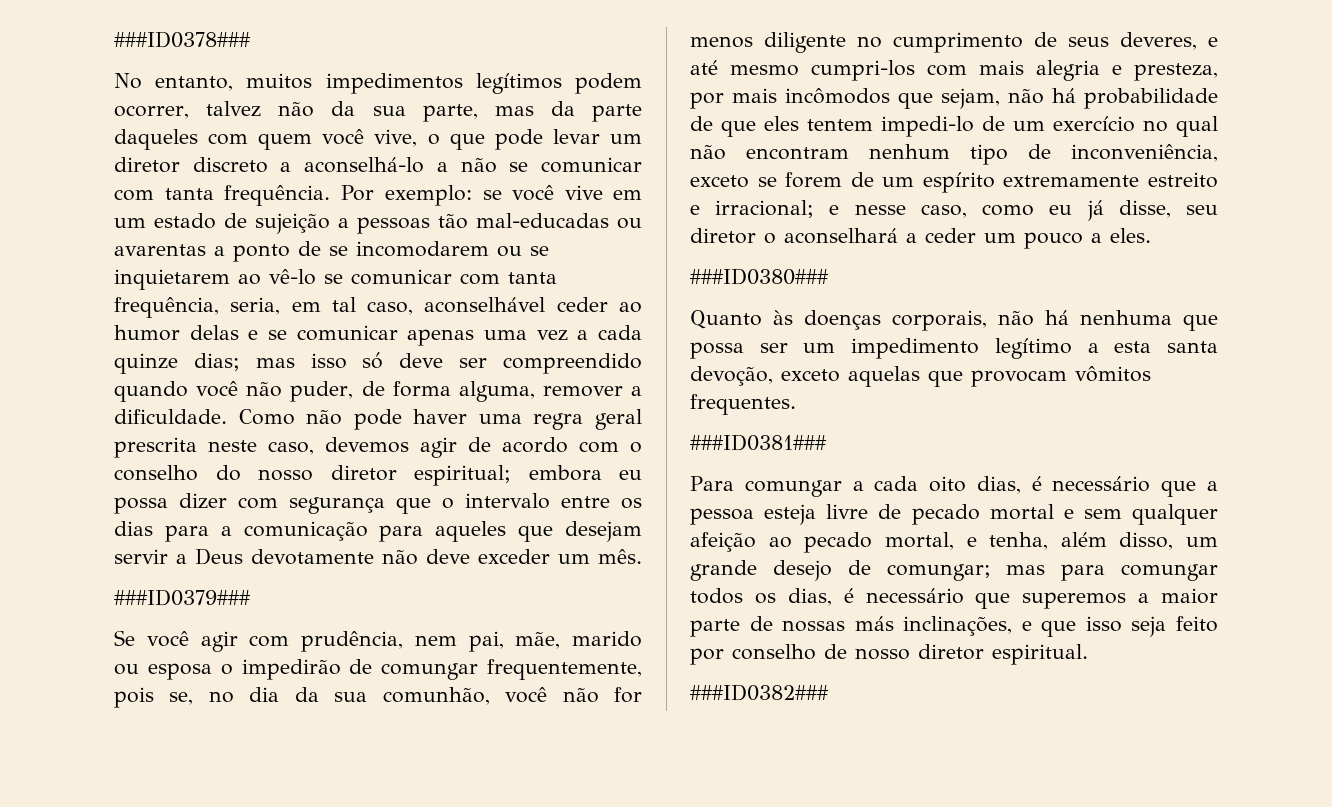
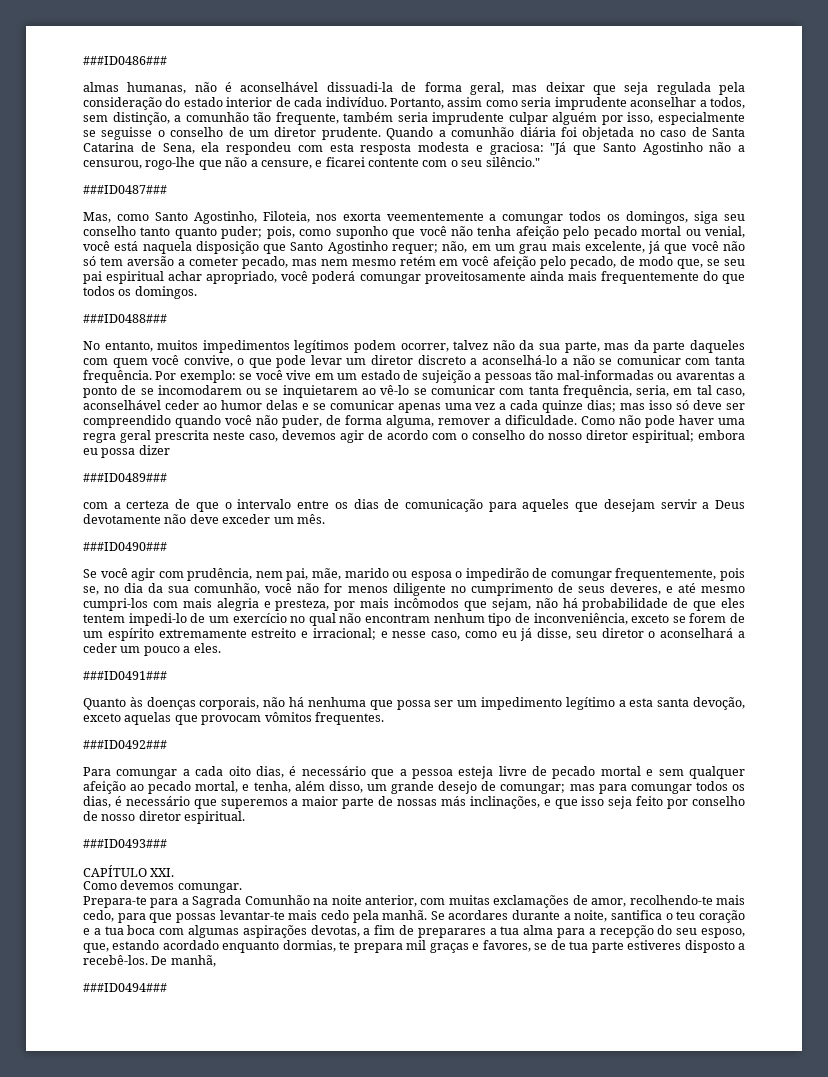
- ###ID0378###
+ ###ID0486###
+ almas humanas, não é aconselhável dissuadi-la de forma geral, mas deixar que seja regulada pela consideração do estado interior de cada indivíduo. Portanto, assim como seria imprudente aconselhar a todos, sem distinção, a comunhão tão frequente, também seria imprudente culpar alguém por isso, especialmente se seguisse o conselho de um diretor prudente. Quando a comunhão diária foi objetada no caso de Santa Catarina de Sena, ela respondeu com esta resposta modesta e graciosa: "Já que Santo Agostinho não a censurou, rogo-lhe que não a censure, e ficarei contente com o seu silêncio."
+ ###ID0487###
+ Mas, como Santo Agostinho, Filoteia, nos exorta veementemente a comungar todos os domingos, siga seu conselho tanto quanto puder; pois, como suponho que você não tenha afeição pelo pecado mortal ou venial, você está naquela disposição que Santo Agostinho requer; não, em um grau mais excelente, já que você não só tem aversão a cometer pecado, mas nem mesmo retém em você afeição pelo pecado, de modo que, se seu pai espiritual achar apropriado, você poderá comungar proveitosamente ainda mais frequentemente do que todos os domingos.
+ ###ID0488###
- No entanto, muitos impedimentos legítimos podem ocorrer, talvez não da sua parte, mas da parte daqueles com quem você vive, o que pode levar um diretor discreto a aconselhá-lo a não se comunicar com tanta frequência.
+ No entanto, muitos impedimentos legítimos podem ocorrer, talvez não da sua parte, mas da parte daqueles com quem você convive, o que pode levar um diretor discreto a aconselhá-lo a não se comunicar com tanta frequência.
- se você vive em um estado de sujeição a pessoas tão mal-educadas ou avarentas a ponto de se incomodarem ou se inquietarem ao vê-lo se comunicar com tanta frequência, seria, em tal caso, aconselhável ceder ao humor delas e se comunicar apenas uma vez a cada quinze dias;
+ se você vive em um estado de sujeição a pessoas tão mal-informadas ou avarentas a ponto de se incomodarem ou se inquietarem ao vê-lo se comunicar com tanta frequência, seria, em tal caso, aconselhável ceder ao humor delas e se comunicar apenas uma vez a cada quinze dias;
- Como não pode haver uma regra geral prescrita neste caso, devemos agir de acordo com o conselho do nosso diretor espiritual; embora eu possa dizer com segurança que o intervalo entre os dias para a comunicação para aqueles que desejam servir a Deus devotamente não deve exceder um mês.
+ Como não pode haver uma regra geral prescrita neste caso, devemos agir de acordo com o conselho do nosso diretor espiritual; embora eu possa dizer
+ ###ID0489###
+ com a certeza de que o intervalo entre os dias de comunicação para aqueles que desejam servir a Deus devotamente não deve exceder um mês.
- ###ID0379###
+ ###ID0490###
- ###ID0380###
+ ###ID0491###
- ###ID0381###
+ ###ID0492###
- ###ID0382###
+ ###ID0493###
+ CAPÍTULO XXI.
+ Como devemos comungar.
+ Prepara-te para a Sagrada Comunhão na noite anterior, com muitas exclamações de amor, recolhendo-te mais cedo, para que possas levantar-te mais cedo pela manhã. Se acordares durante a noite, santifica o teu coração e a tua boca com algumas aspirações devotas, a fim de preparares a tua alma para a recepção do seu esposo, que, estando acordado enquanto dormias, te prepara mil graças e favores, se de tua parte estiveres disposto a recebê-los. De manhã,
+ ###ID0494###

